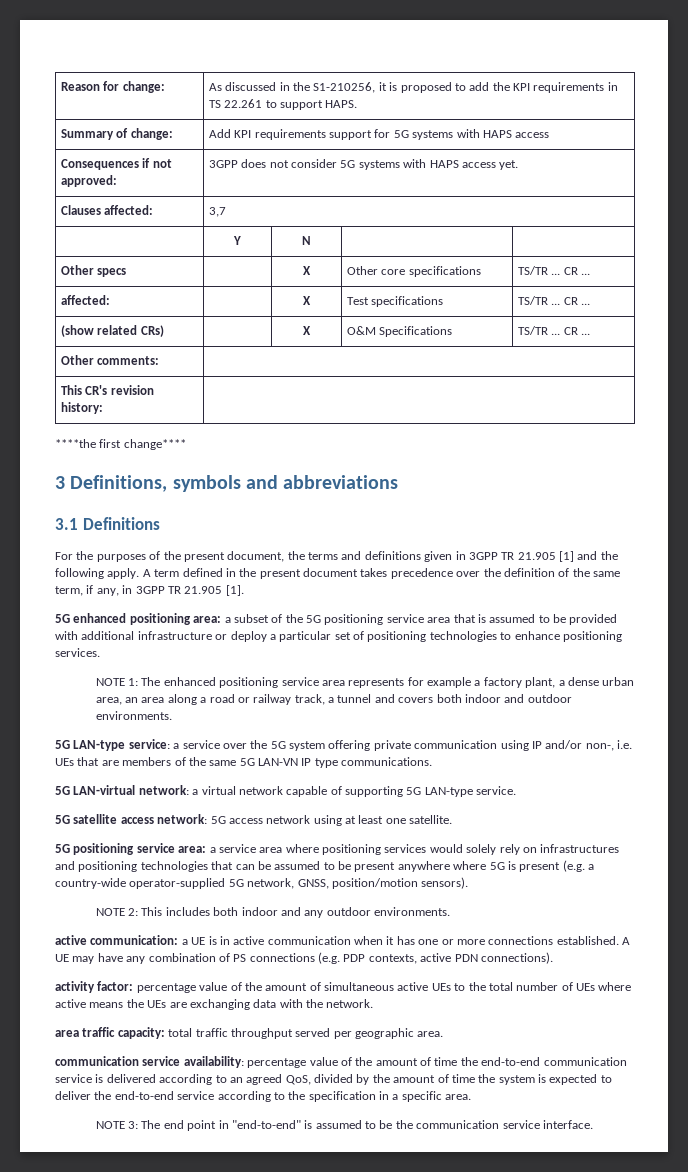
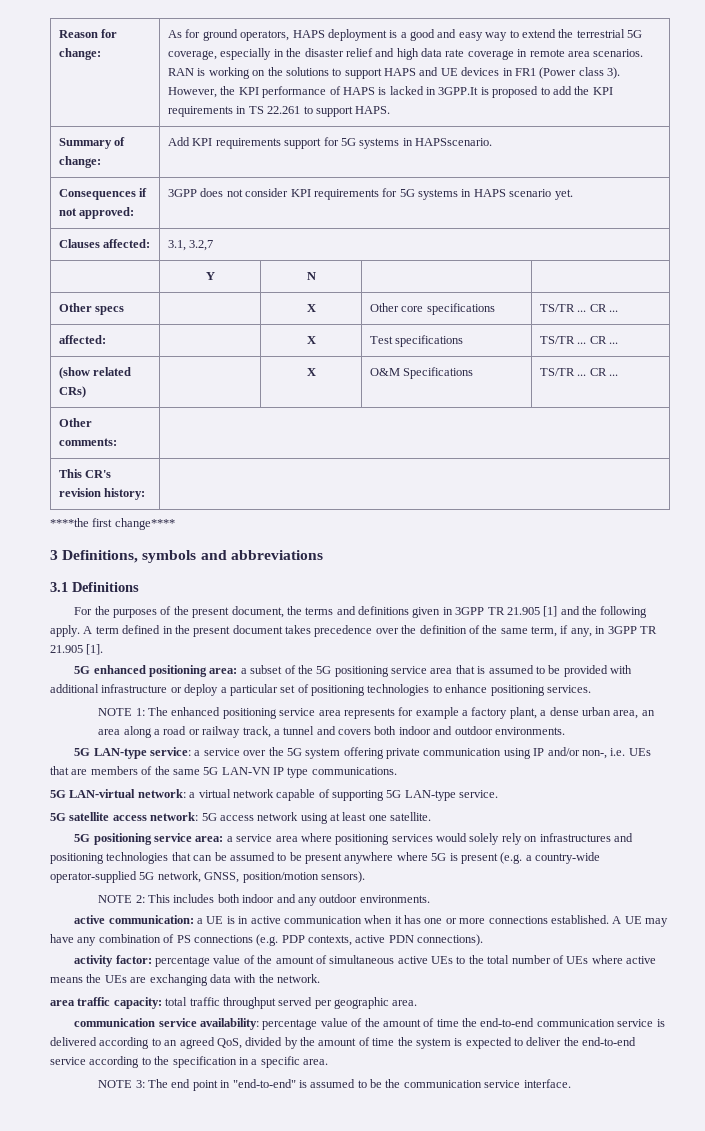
- As discussed in the S1-210256, it is proposed to add the KPI requirements in TS 22.261 to support HAPS.
+ As for ground operators, HAPS deployment is a good and easy way to extend the terrestrial 5G coverage, especially in the disaster relief and high data rate coverage in remote area scenarios. RAN is working on the solutions to support HAPS and UE devices in FR1 (Power class 3). However, the KPI performance of HAPS is lacked in 3GPP.It is proposed to add the KPI requirements in TS 22.261 to support HAPS.
- Summary of change: | Add KPI requirements support for 5G systems with HAPS access
+ Summary of change: | Add KPI requirements support for 5G systems in HAPSscenario.
- Consequences if not approved: | 3GPP does not consider 5G systems with HAPS access yet.
+ Consequences if not approved: | 3GPP does not consider KPI requirements for 5G systems in HAPS scenario yet.
- Clauses affected: | 3,7
+ Clauses affected: | 3.1, 3.2,7

